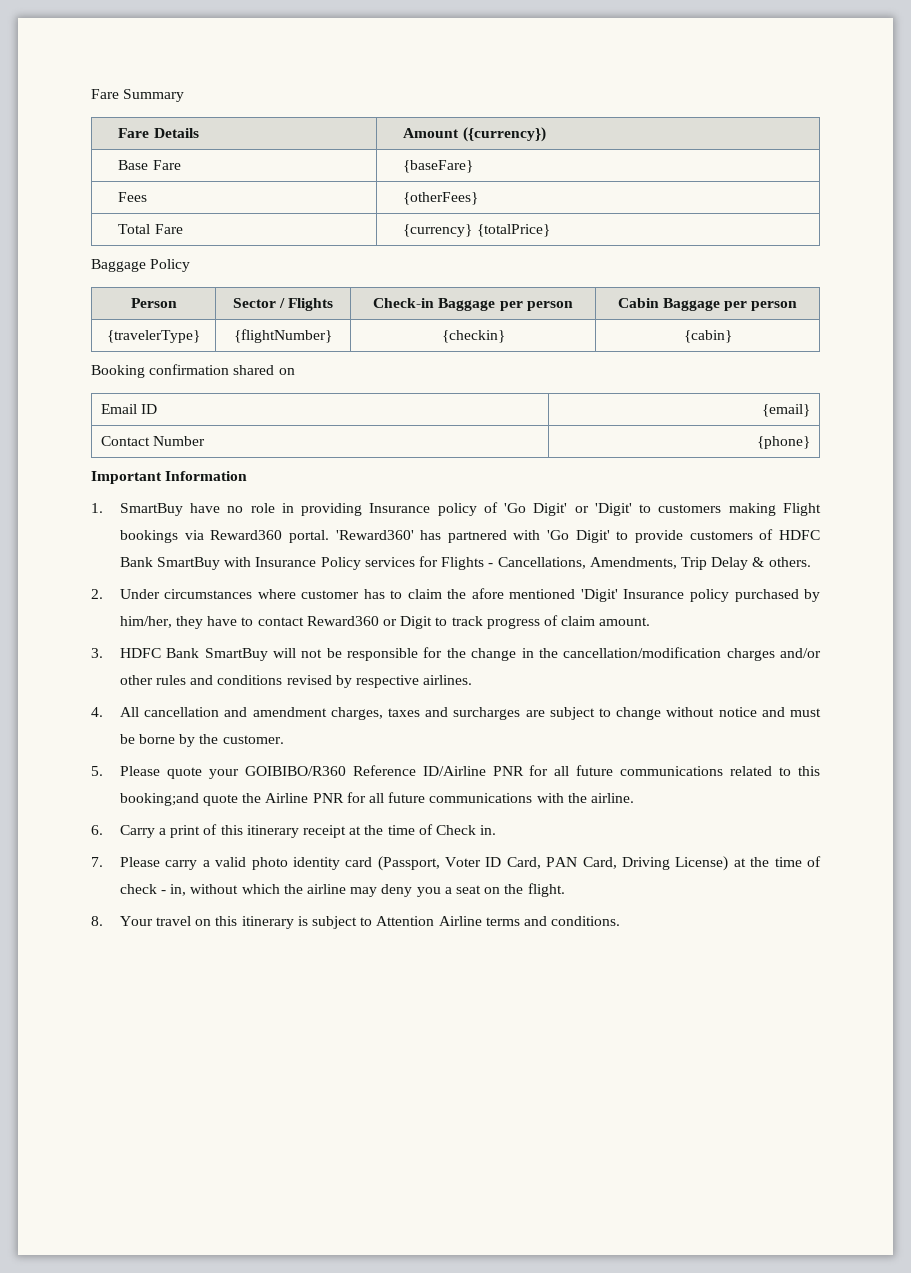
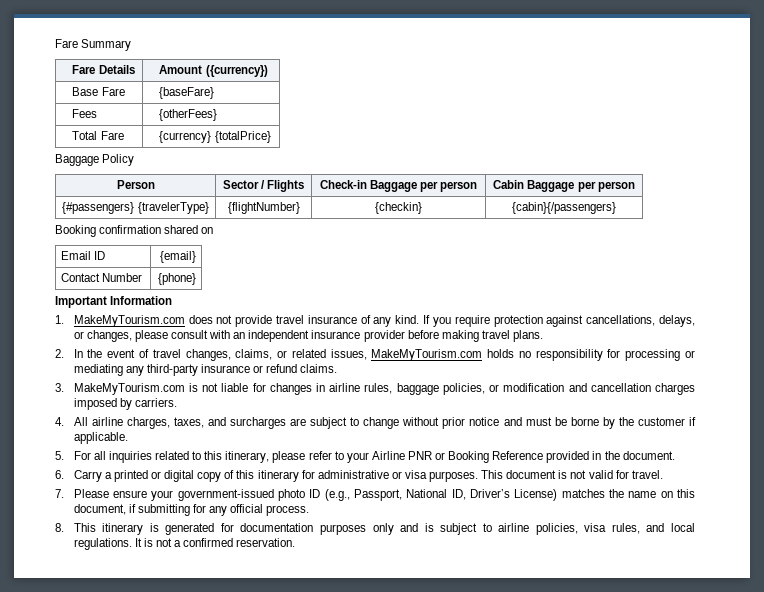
- {travelerType} | {flightNumber} | {checkin} | {cabin}
+ {#passengers} {travelerType} | {flightNumber} | {checkin} | {cabin}{/passengers}
- 1. SmartBuy have no role in providing Insurance policy of 'Go Digit' or 'Digit' to customers making Flight bookings via Reward360 portal. 'Reward360' has partnered with 'Go Digit' to provide customers of HDFC Bank SmartBuy with Insurance Policy services for Flights - Cancellations, Amendments, Trip Delay & others.
- 2. Under circumstances where customer has to claim the afore mentioned 'Digit' Insurance policy purchased by him/her, they have to contact Reward360 or Digit to track progress of claim amount.
- 3. HDFC Bank SmartBuy will not be responsible for the change in the cancellation/modification charges and/or other rules and conditions revised by respective airlines.
- 4. All cancellation and amendment charges, taxes and surcharges are subject to change without notice and must be borne by the customer.
- 5. Please quote your GOIBIBO/R360 Reference ID/Airline PNR for all future communications related to this booking;and quote the Airline PNR for all future communications with the airline.
- 6. Carry a print of this itinerary receipt at the time of Check in.
- 7. Please carry a valid photo identity card (Passport, Voter ID Card, PAN Card, Driving License) at the time of check - in, without which the airline may deny you a seat on the flight.
- 8. Your travel on this itinerary is subject to Attention Airline terms and conditions.
+ 1. MakeMyTourism.com does not provide travel insurance of any kind. If you require protection against cancellations, delays, or changes, please consult with an independent insurance provider before making travel plans.
+ 2. In the event of travel changes, claims, or related issues, MakeMyTourism.com holds no responsibility for processing or mediating any third-party insurance or refund claims.
+ 3. MakeMyTourism.com is not liable for changes in airline rules, baggage policies, or modification and cancellation charges imposed by carriers.
+ 4. All airline charges, taxes, and surcharges are subject to change without prior notice and must be borne by the customer if applicable.
+ 5. For all inquiries related to this itinerary, please refer to your Airline PNR or Booking Reference provided in the document.
+ 6. Carry a printed or digital copy of this itinerary for administrative or visa purposes. This document is not valid for travel.
+ 7. Please ensure your government-issued photo ID (e.g., Passport, National ID, Driver’s License) matches the name on this document, if submitting for any official process.
+ 8. This itinerary is generated for documentation purposes only and is subject to airline policies, visa rules, and local regulations. It is not a confirmed reservation.

